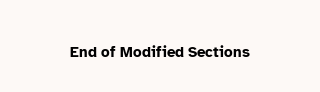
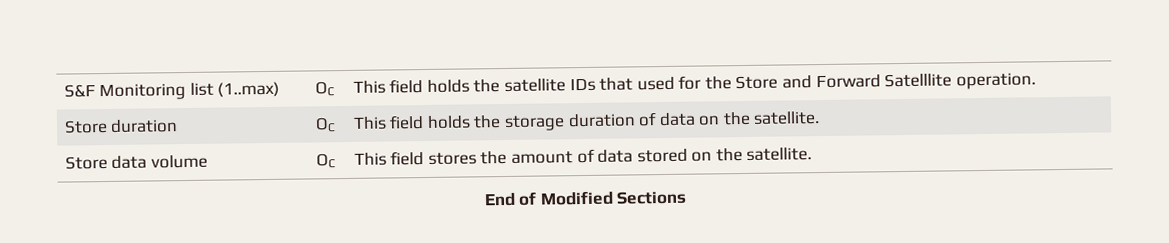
+ S&F Monitoring list (1..max) | OC | This field holds the satellite IDs that used for the Store and Forward Satelllite operation.
+ Store duration | OC | This field holds the storage duration of data on the satellite.
+ Store data volume | OC | This field stores the amount of data stored on the satellite.

